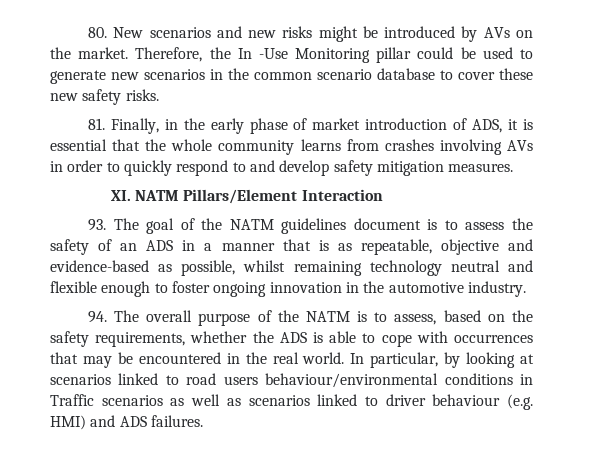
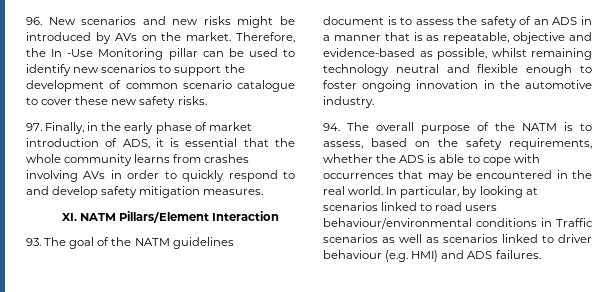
- 80. New scenarios and new risks might be introduced by AVs on the market.
+ 96. New scenarios and new risks might be introduced by AVs on the market.
- Therefore, the In -Use Monitoring pillar could be used to generate new scenarios in the common scenario database to cover these new safety risks.
+ Therefore, the In -Use Monitoring pillar can be used to identify new scenarios to support the development of common scenario catalogue to cover these new safety risks.
- 81. Finally, in the early phase of market introduction of ADS, it is essential that the whole community learns from crashes involving AVs in order to quickly respond to and develop safety mitigation measures.
+ 97. Finally, in the early phase of market introduction of ADS, it is essential that the whole community learns from crashes involving AVs in order to quickly respond to and develop safety mitigation measures.

